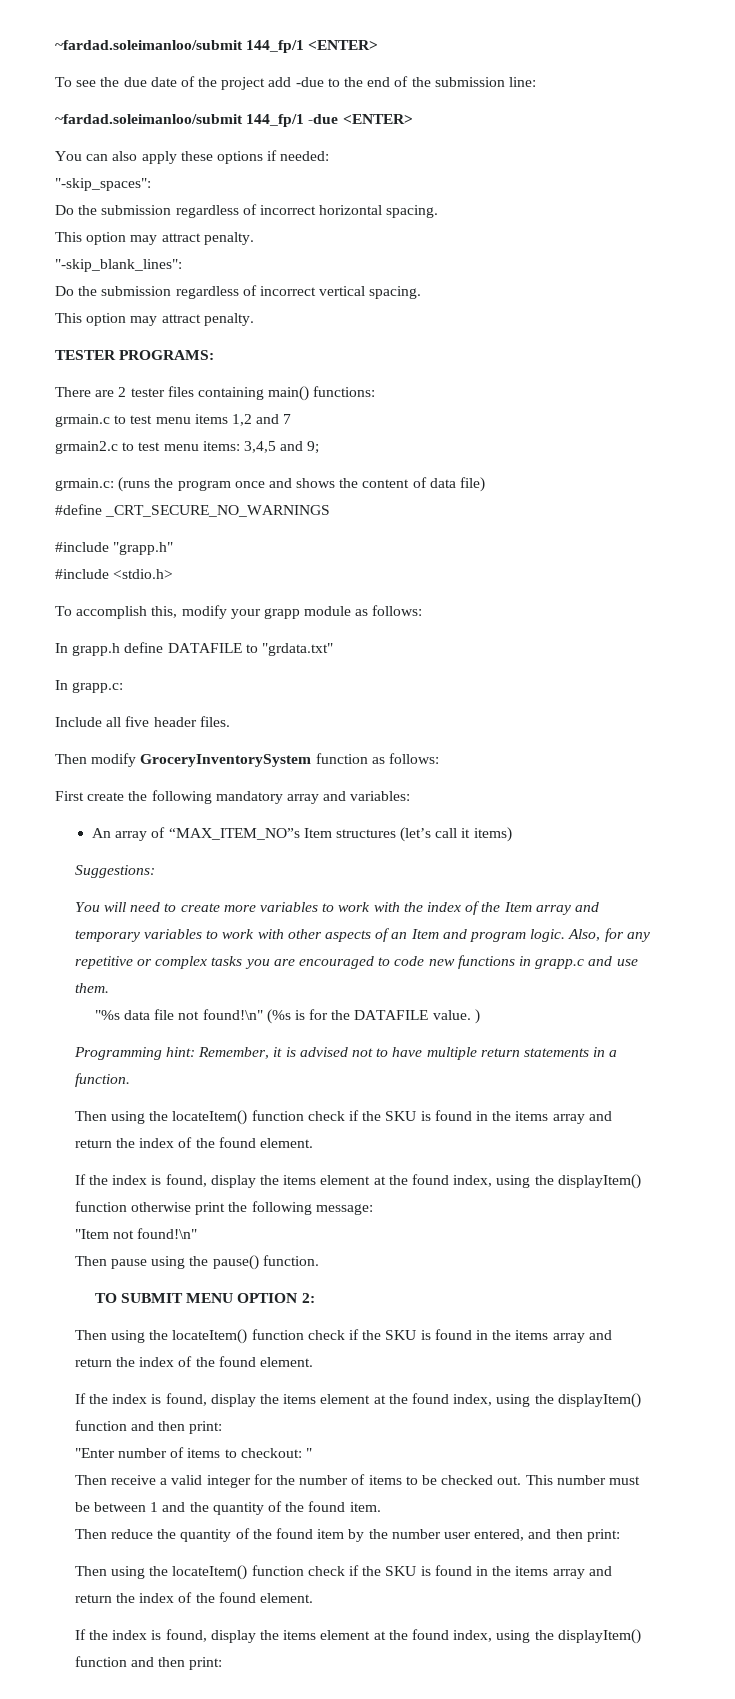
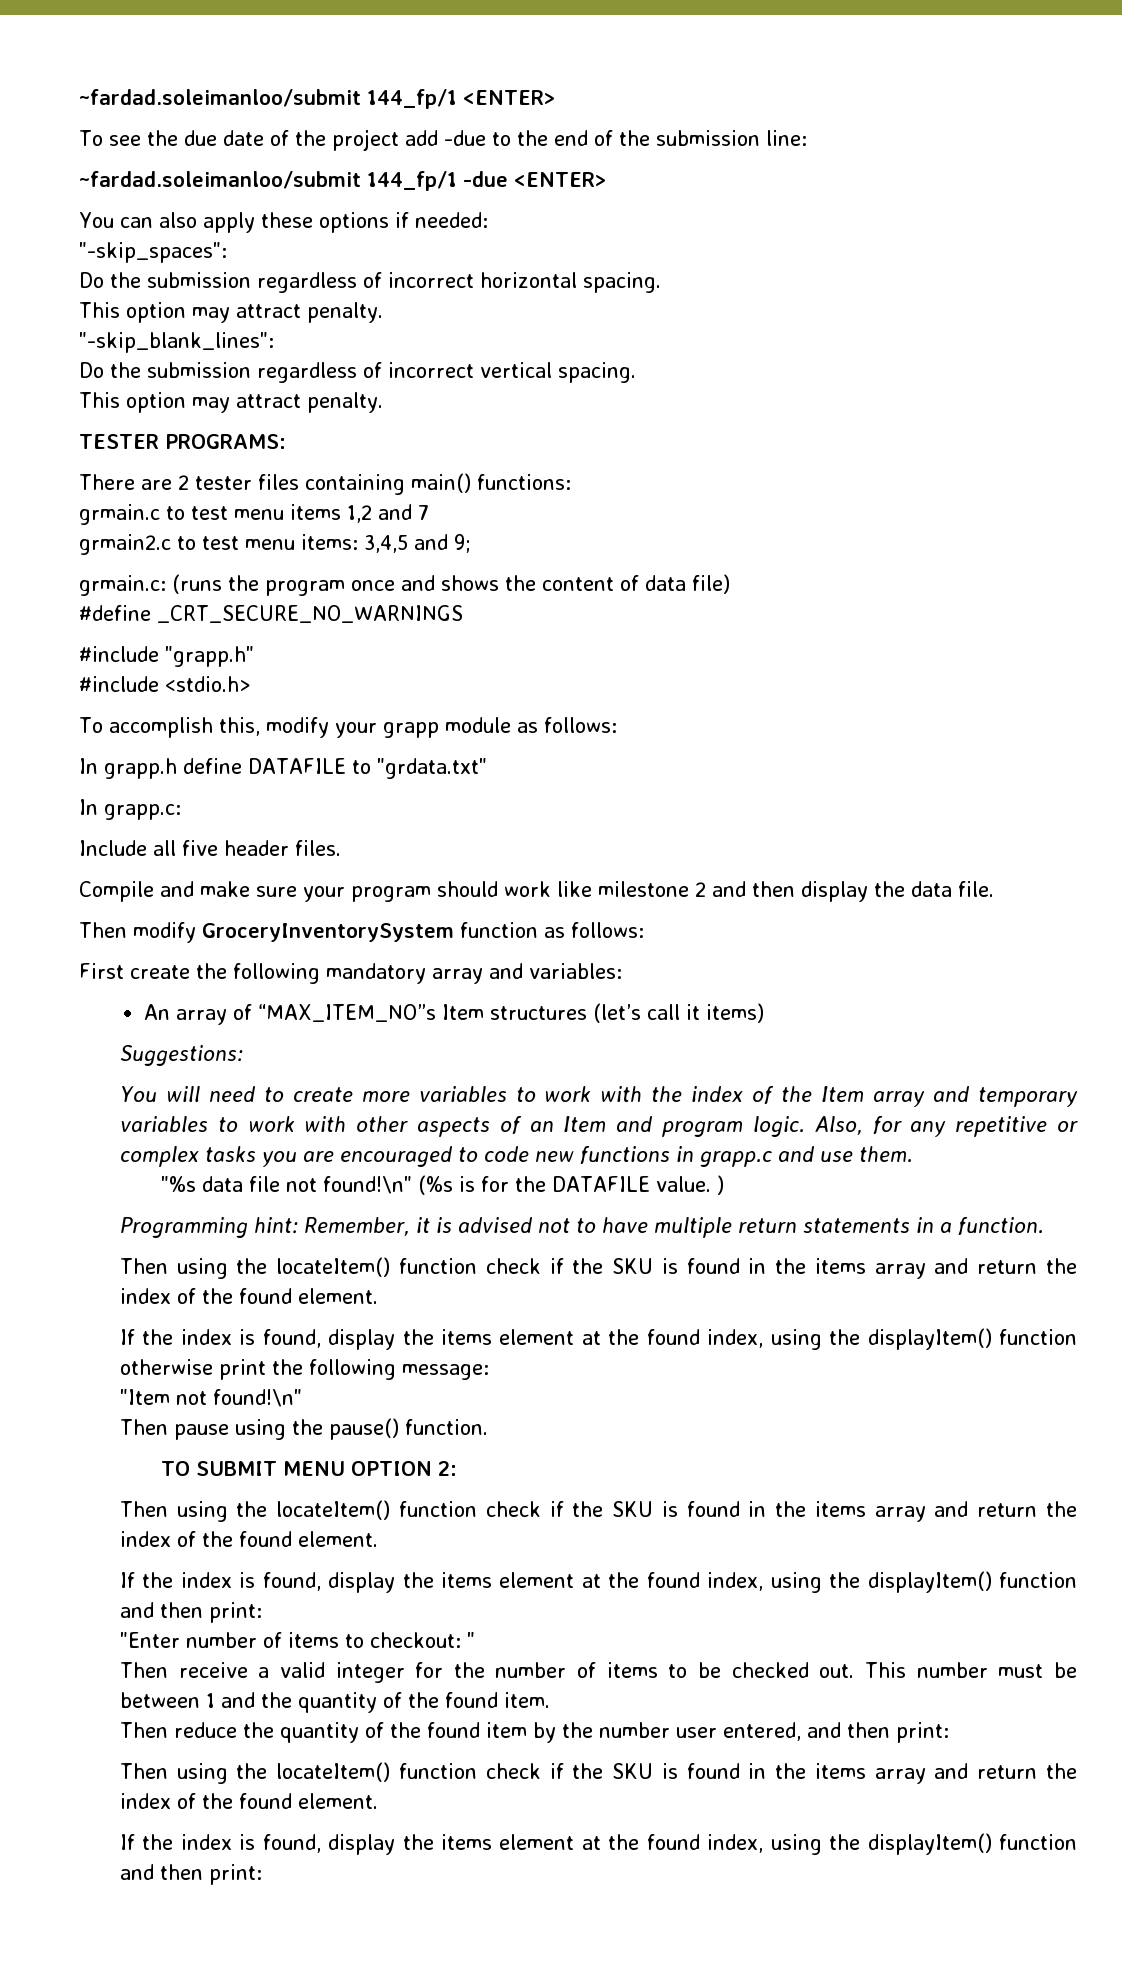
+ Compile and make sure your program should work like milestone 2 and then display the data file.

